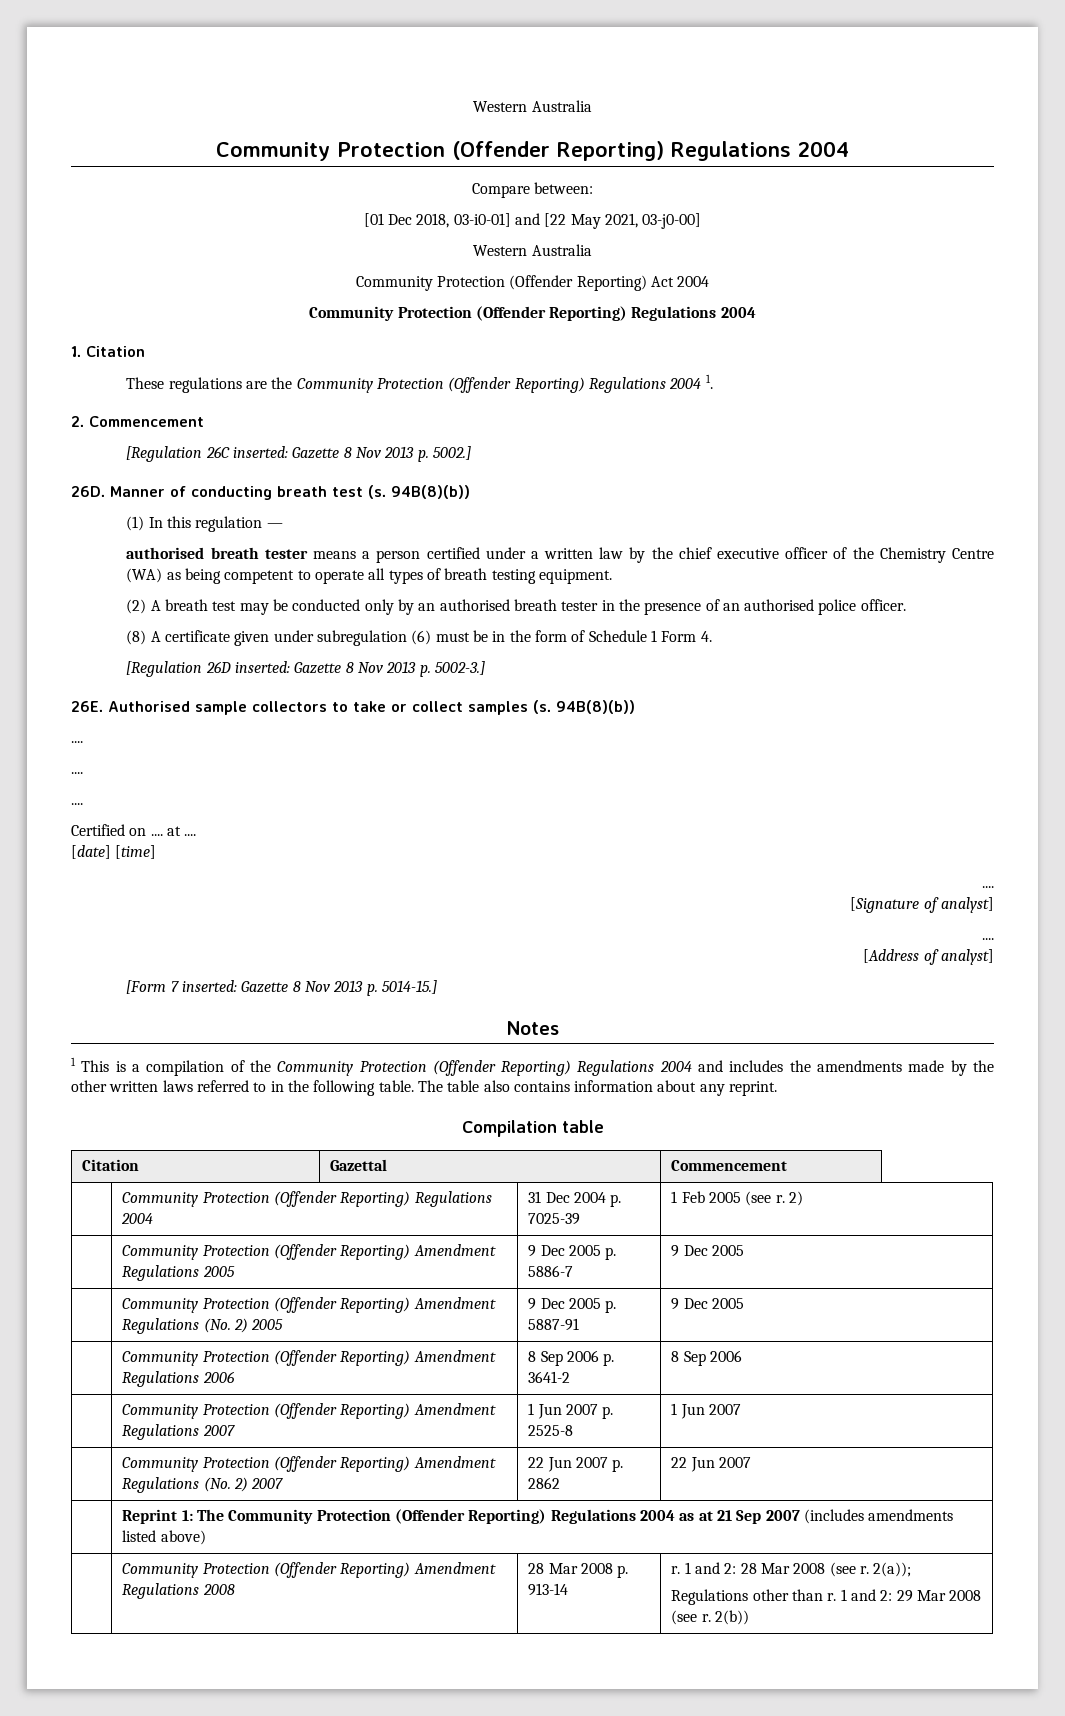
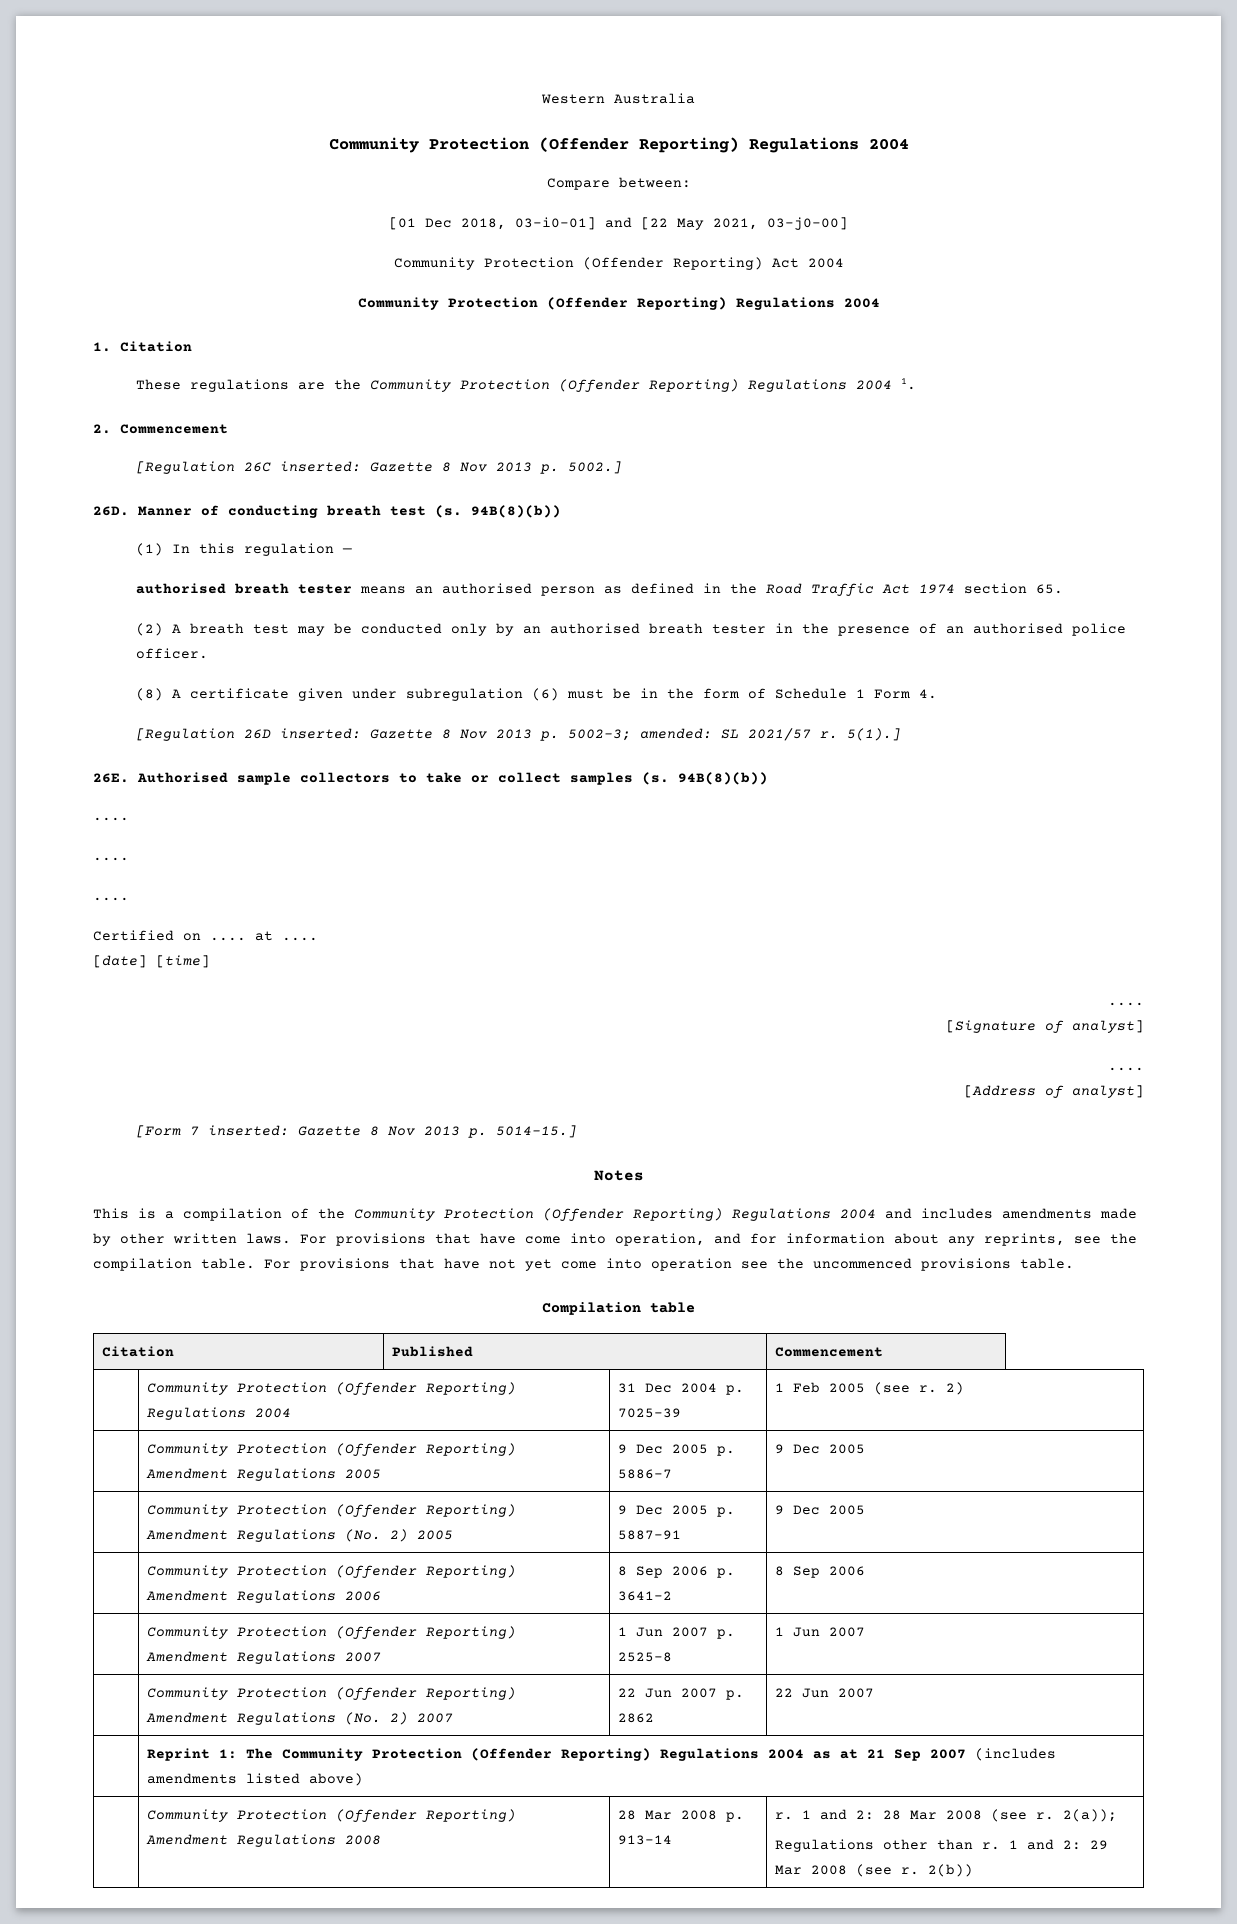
  [01 Dec 2018, 03-i0-01] and [22 May 2021, 03-j0-00]
- Western Australia
- authorised breath tester means a person certified under a written law by the chief executive officer of the Chemistry Centre (WA) as being competent to operate all types of breath testing equipment.
+ authorised breath tester means an authorised person as defined in the Road Traffic Act 1974 section 65.
- [Regulation 26D inserted: Gazette 8 Nov 2013 p. 5002-3.]
+ [Regulation 26D inserted: Gazette 8 Nov 2013 p. 5002-3; amended: SL 2021/57 r. 5(1).]
- 1 This is a compilation of the Community Protection (Offender Reporting) Regulations 2004 and includes the amendments made by the other written laws referred to in the following table. The table also contains information about any reprint.
+ This is a compilation of the Community Protection (Offender Reporting) Regulations 2004 and includes amendments made by other written laws. For provisions that have come into operation, and for information about any reprints, see the compilation table. For provisions that have not yet come into operation see the uncommenced provisions table.
- Citation | Gazettal | Commencement
+ Citation | Published | Commencement

